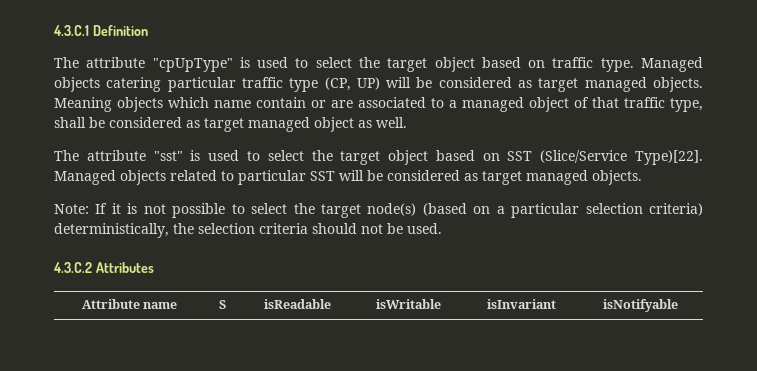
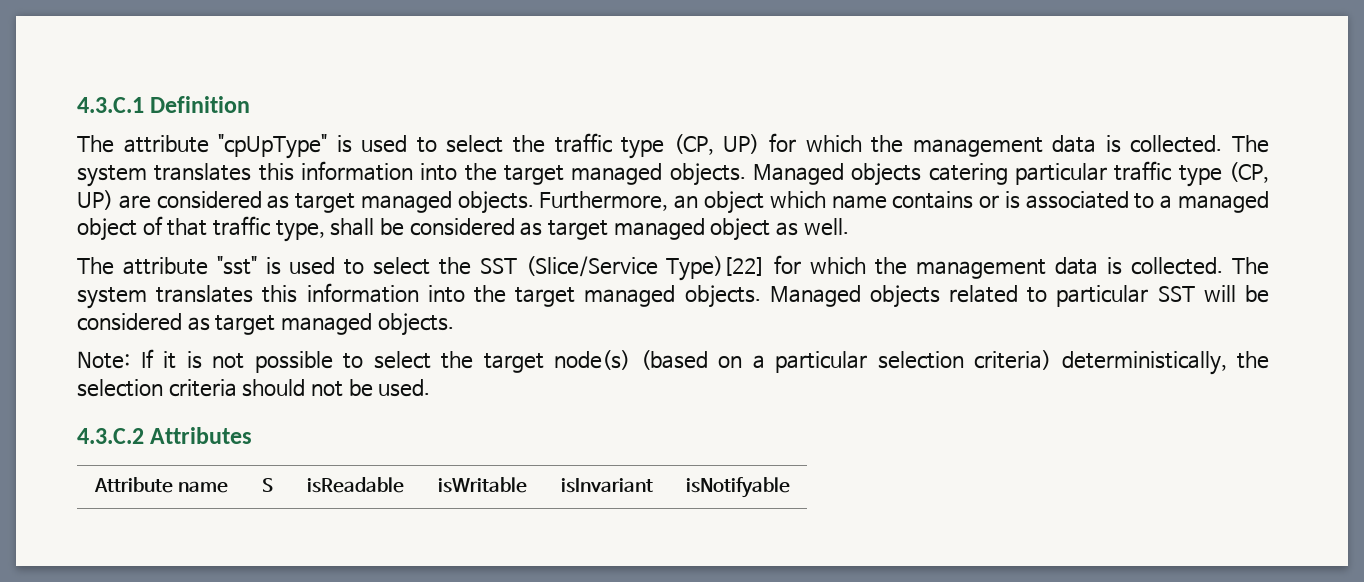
- The attribute "cpUpType" is used to select the target object based on traffic type.
+ The attribute "cpUpType" is used to select the traffic type (CP, UP) for which the management data is collected. The system translates this information into the target managed objects.
- Managed objects catering particular traffic type (CP, UP) will be considered as target managed objects. Meaning objects which name contain or are associated to a managed object of that traffic type, shall be considered as target managed object as well.
+ Managed objects catering particular traffic type (CP, UP) are considered as target managed objects. Furthermore, an object which name contains or is associated to a managed object of that traffic type, shall be considered as target managed object as well.
- The attribute "sst" is used to select the target object based on SST (Slice/Service Type)[22].
+ The attribute "sst" is used to select the SST (Slice/Service Type)[22] for which the management data is collected. The system translates this information into the target managed objects.

